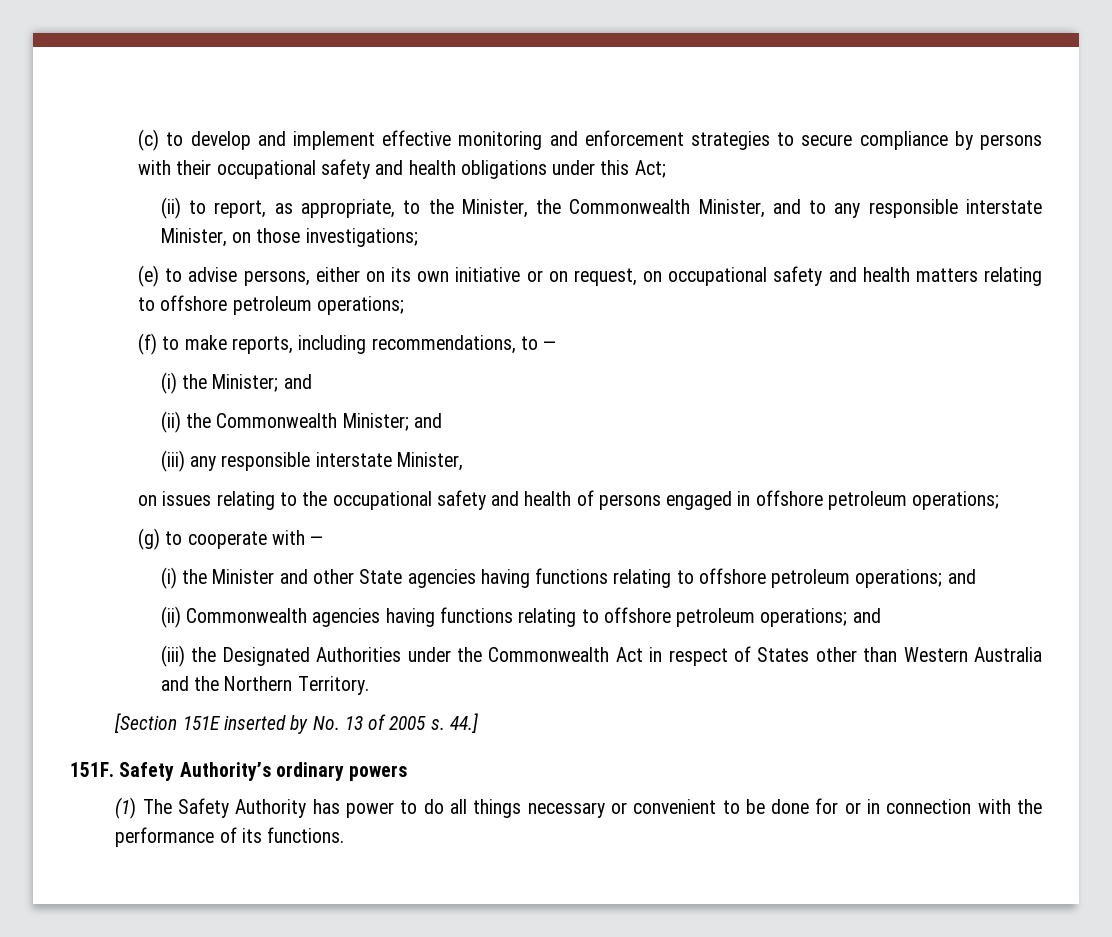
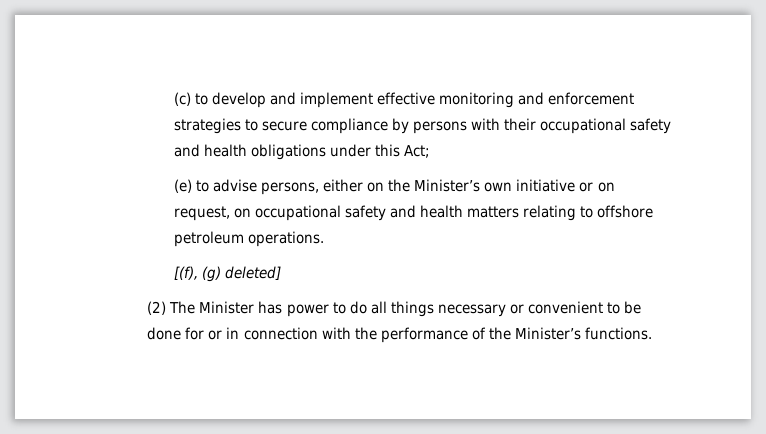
- (ii) to report, as appropriate, to the Minister, the Commonwealth Minister, and to any responsible interstate Minister, on those investigations;
- (e) to advise persons, either on its own initiative or on request, on occupational safety and health matters relating to offshore petroleum operations;
- (f) to make reports, including recommendations, to —
- (i) the Minister; and
- (ii) the Commonwealth Minister; and
- (iii) any responsible interstate Minister,
- on issues relating to the occupational safety and health of persons engaged in offshore petroleum operations;
- (g) to cooperate with —
- (i) the Minister and other State agencies having functions relating to offshore petroleum operations; and
- (ii) Commonwealth agencies having functions relating to offshore petroleum operations; and
- (iii) the Designated Authorities under the Commonwealth Act in respect of States other than Western Australia and the Northern Territory.
- [Section 151E inserted by No. 13 of 2005 s. 44.]
- 151F. Safety Authority’s ordinary powers
- (1) The Safety Authority has power to do all things necessary or convenient to be done for or in connection with the performance of its functions.
+ (e) to advise persons, either on the Minister’s own initiative or on request, on occupational safety and health matters relating to offshore petroleum operations.
+ [(f), (g) deleted]
+ (2) The Minister has power to do all things necessary or convenient to be done for or in connection with the performance of the Minister’s functions.

